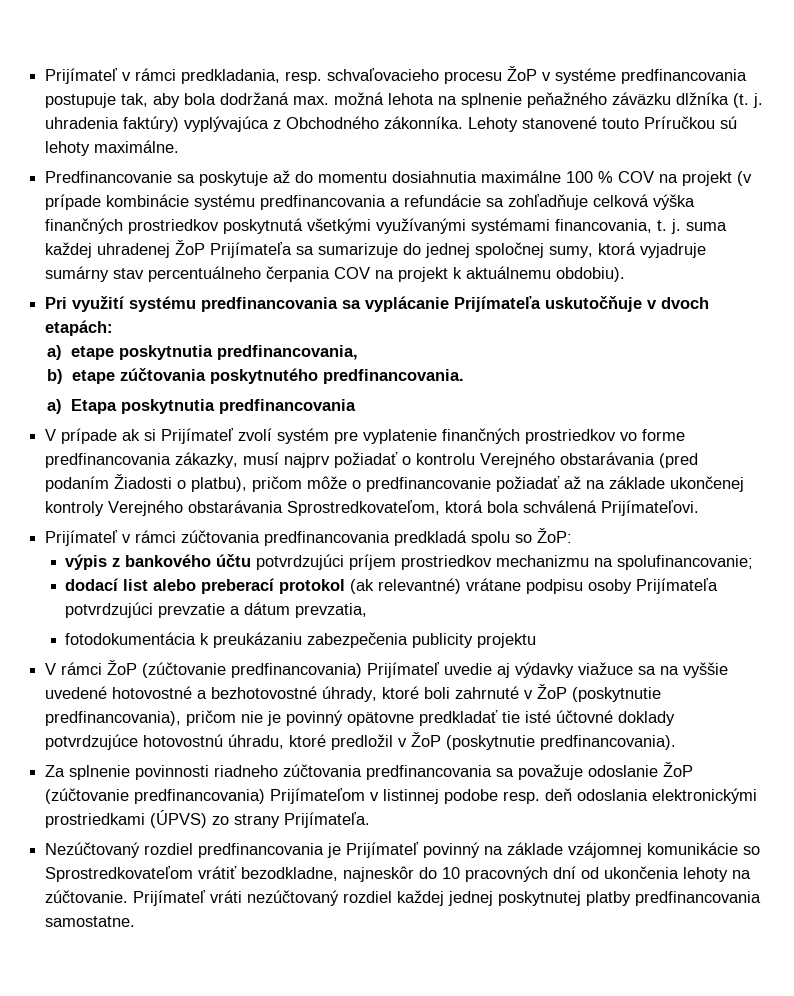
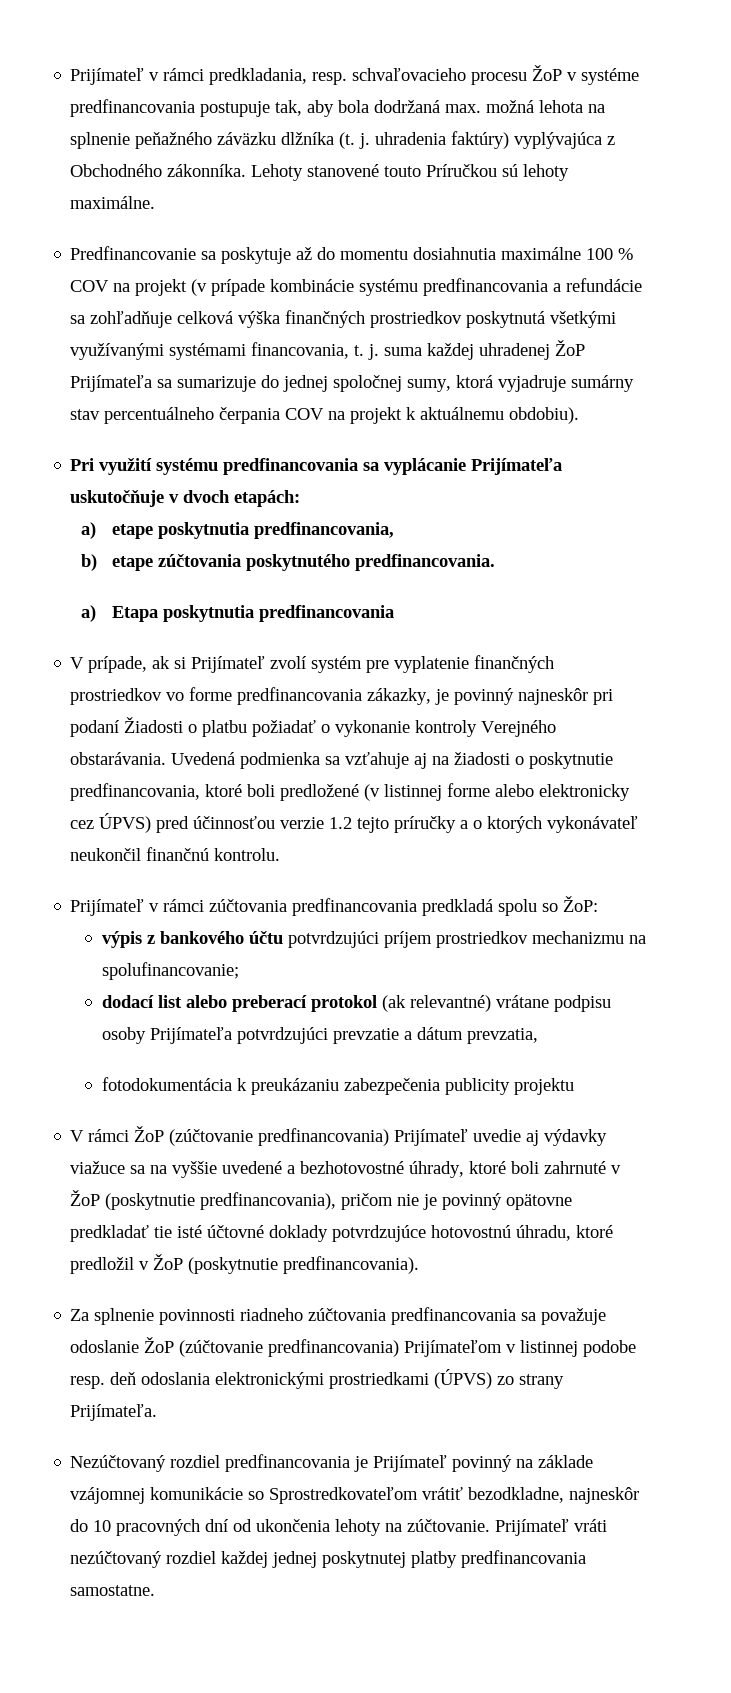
- V prípade ak si Prijímateľ zvolí systém pre vyplatenie finančných prostriedkov vo forme predfinancovania zákazky, musí najprv požiadať o kontrolu Verejného obstarávania (pred podaním Žiadosti o platbu), pričom môže o predfinancovanie požiadať až na základe ukončenej kontroly Verejného obstarávania Sprostredkovateľom, ktorá bola schválená Prijímateľovi.
+ V prípade, ak si Prijímateľ zvolí systém pre vyplatenie finančných prostriedkov vo forme predfinancovania zákazky, je povinný najneskôr pri podaní Žiadosti o platbu požiadať o vykonanie kontroly Verejného obstarávania. Uvedená podmienka sa vzťahuje aj na žiadosti o poskytnutie predfinancovania, ktoré boli predložené (v listinnej forme alebo elektronicky cez ÚPVS) pred účinnosťou verzie 1.2 tejto príručky a o ktorých vykonávateľ neukončil finančnú kontrolu.
- V rámci ŽoP (zúčtovanie predfinancovania) Prijímateľ uvedie aj výdavky viažuce sa na vyššie uvedené hotovostné a bezhotovostné úhrady, ktoré boli zahrnuté v ŽoP (poskytnutie predfinancovania), pričom nie je povinný opätovne predkladať tie isté účtovné doklady potvrdzujúce hotovostnú úhradu, ktoré predložil v ŽoP (poskytnutie predfinancovania).
+ V rámci ŽoP (zúčtovanie predfinancovania) Prijímateľ uvedie aj výdavky viažuce sa na vyššie uvedené a bezhotovostné úhrady, ktoré boli zahrnuté v ŽoP (poskytnutie predfinancovania), pričom nie je povinný opätovne predkladať tie isté účtovné doklady potvrdzujúce hotovostnú úhradu, ktoré predložil v ŽoP (poskytnutie predfinancovania).

